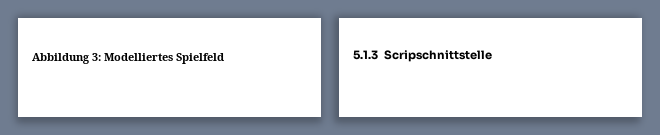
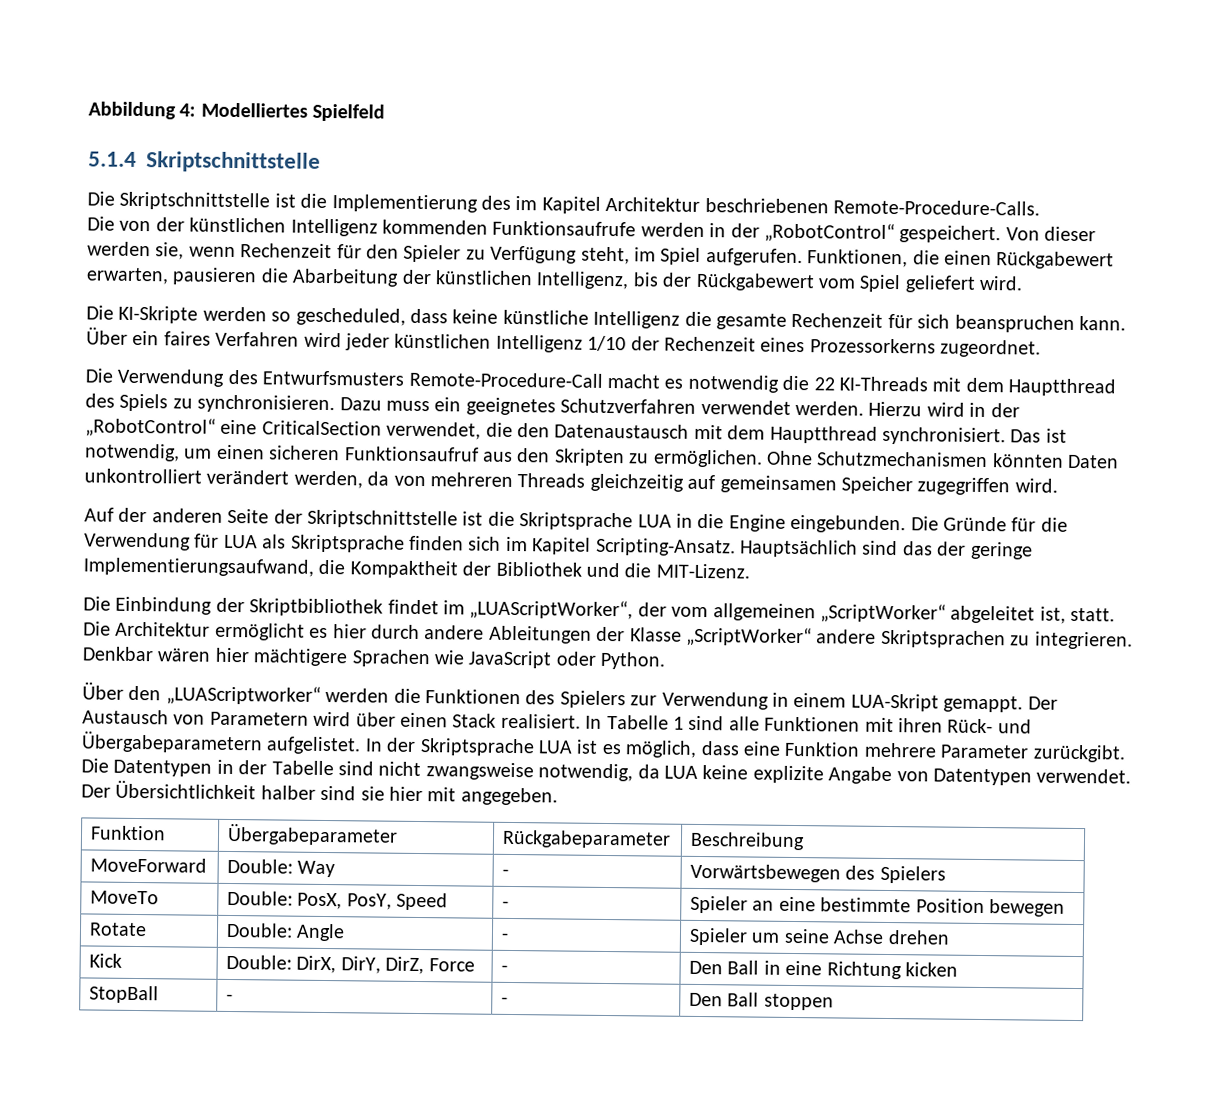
- Abbildung 3: Modelliertes Spielfeld
+ Abbildung 4: Modelliertes Spielfeld
- 5.1.3 Scripschnittstelle
+ 5.1.4 Skriptschnittstelle
+ Die Skriptschnittstelle ist die Implementierung des im Kapitel Architektur beschriebenen Remote-Procedure-Calls.
+ Die von der künstlichen Intelligenz kommenden Funktionsaufrufe werden in der „RobotControl“ gespeichert. Von dieser werden sie, wenn Rechenzeit für den Spieler zu Verfügung steht, im Spiel aufgerufen. Funktionen, die einen Rückgabewert erwarten, pausieren die Abarbeitung der künstlichen Intelligenz, bis der Rückgabewert vom Spiel geliefert wird.
+ Die KI-Skripte werden so gescheduled, dass keine künstliche Intelligenz die gesamte Rechenzeit für sich beanspruchen kann. Über ein faires Verfahren wird jeder künstlichen Intelligenz 1/10 der Rechenzeit eines Prozessorkerns zugeordnet.
+ Die Verwendung des Entwurfsmusters Remote-Procedure-Call macht es notwendig die 22 KI-Threads mit dem Hauptthread des Spiels zu synchronisieren. Dazu muss ein geeignetes Schutzverfahren verwendet werden. Hierzu wird in der „RobotControl“ eine CriticalSection verwendet, die den Datenaustausch mit dem Hauptthread synchronisiert. Das ist notwendig, um einen sicheren Funktionsaufruf aus den Skripten zu ermöglichen. Ohne Schutzmechanismen könnten Daten unkontrolliert verändert werden, da von mehreren Threads gleichzeitig auf gemeinsamen Speicher zugegriffen wird.
+ Auf der anderen Seite der Skriptschnittstelle ist die Skriptsprache LUA in die Engine eingebunden. Die Gründe für die Verwendung für LUA als Skriptsprache finden sich im Kapitel Scripting-Ansatz. Hauptsächlich sind das der geringe Implementierungsaufwand, die Kompaktheit der Bibliothek und die MIT-Lizenz.
+ Die Einbindung der Skriptbibliothek findet im „LUAScriptWorker“, der vom allgemeinen „ScriptWorker“ abgeleitet ist, statt. Die Architektur ermöglicht es hier durch andere Ableitungen der Klasse „ScriptWorker“ andere Skriptsprachen zu integrieren. Denkbar wären hier mächtigere Sprachen wie JavaScript oder Python.
+ Über den „LUAScriptworker“ werden die Funktionen des Spielers zur Verwendung in einem LUA-Skript gemappt. Der Austausch von Parametern wird über einen Stack realisiert. In Tabelle 1 sind alle Funktionen mit ihren Rück- und Übergabeparametern aufgelistet. In der Skriptsprache LUA ist es möglich, dass eine Funktion mehrere Parameter zurückgibt. Die Datentypen in der Tabelle sind nicht zwangsweise notwendig, da LUA keine explizite Angabe von Datentypen verwendet. Der Übersichtlichkeit halber sind sie hier mit angegeben.
+ Funktion | Übergabeparameter | Rückgabeparameter | Beschreibung
+ MoveForward | Double: Way | - | Vorwärtsbewegen des Spielers
+ MoveTo | Double: PosX, PosY, Speed | - | Spieler an eine bestimmte Position bewegen
+ Rotate | Double: Angle | - | Spieler um seine Achse drehen
+ Kick | Double: DirX, DirY, DirZ, Force | - | Den Ball in eine Richtung kicken
+ StopBall | - | - | Den Ball stoppen

